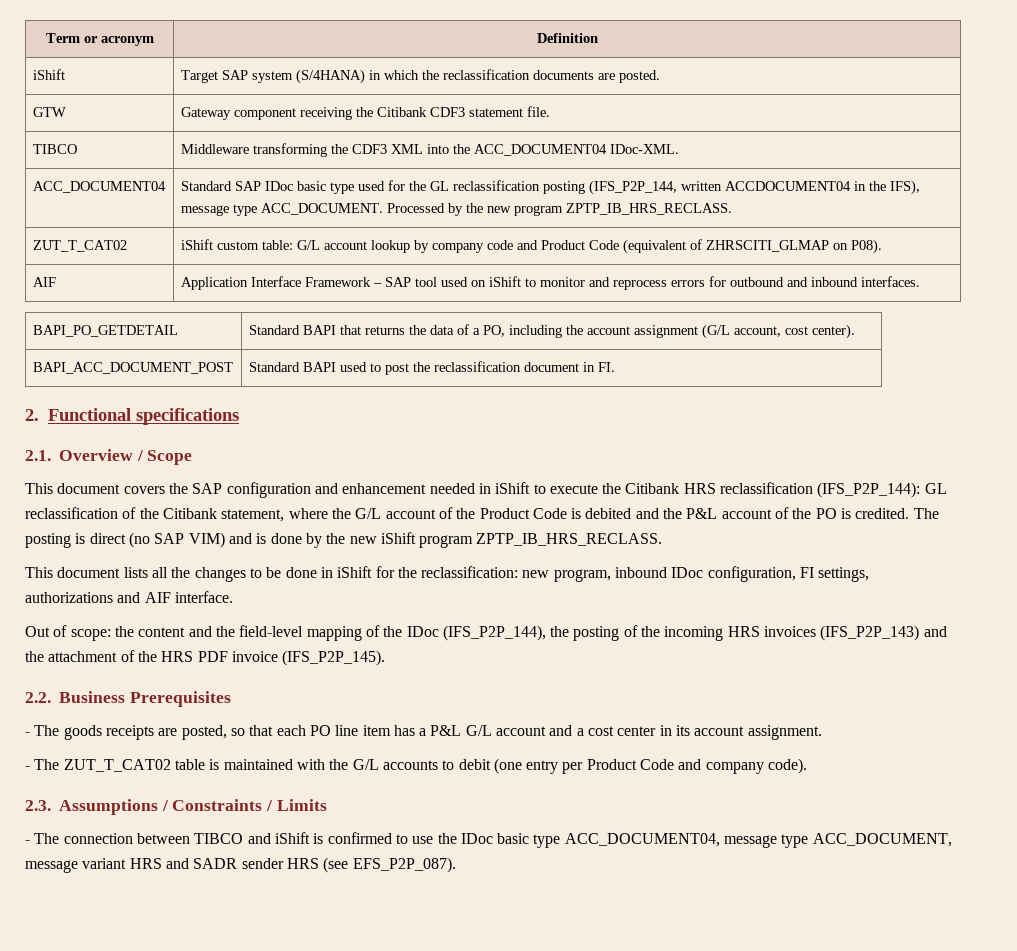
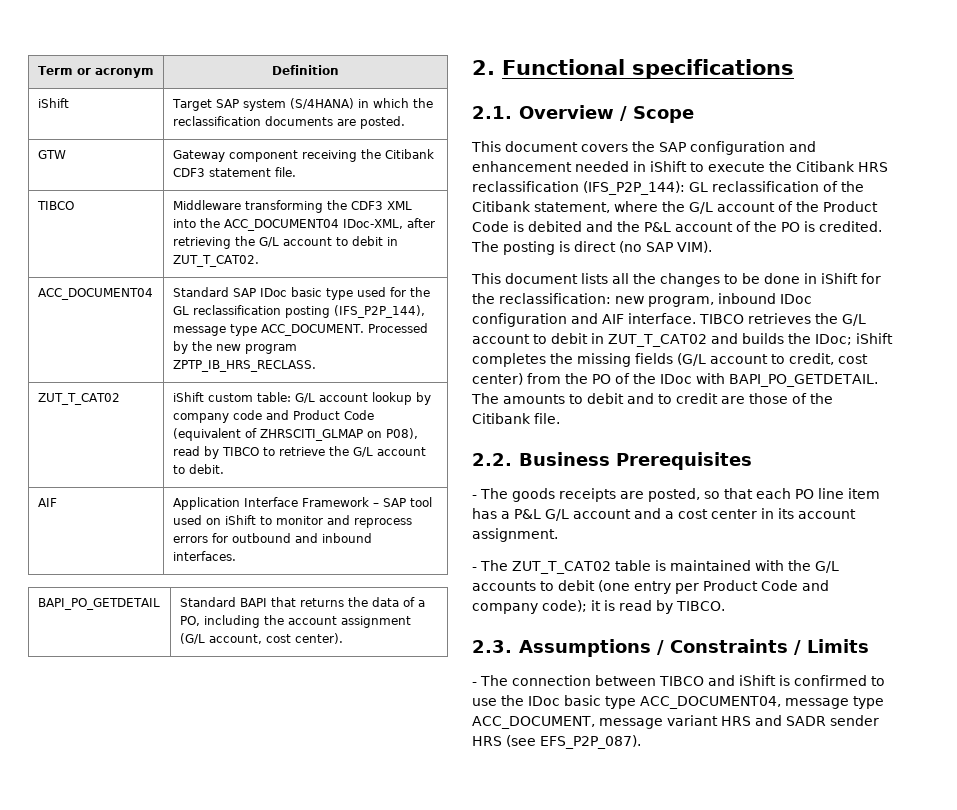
- TIBCO | Middleware transforming the CDF3 XML into the ACC_DOCUMENT04 IDoc-XML.
+ TIBCO | Middleware transforming the CDF3 XML into the ACC_DOCUMENT04 IDoc-XML, after retrieving the G/L account to debit in ZUT_T_CAT02.
- ACC_DOCUMENT04 | Standard SAP IDoc basic type used for the GL reclassification posting (IFS_P2P_144, written ACCDOCUMENT04 in the IFS), message type ACC_DOCUMENT. Processed by the new program ZPTP_IB_HRS_RECLASS.
+ ACC_DOCUMENT04 | Standard SAP IDoc basic type used for the GL reclassification posting (IFS_P2P_144), message type ACC_DOCUMENT. Processed by the new program ZPTP_IB_HRS_RECLASS.
- ZUT_T_CAT02 | iShift custom table: G/L account lookup by company code and Product Code (equivalent of ZHRSCITI_GLMAP on P08).
+ ZUT_T_CAT02 | iShift custom table: G/L account lookup by company code and Product Code (equivalent of ZHRSCITI_GLMAP on P08), read by TIBCO to retrieve the G/L account to debit.
- BAPI_ACC_DOCUMENT_POST | Standard BAPI used to post the reclassification document in FI.
- The posting is direct (no SAP VIM) and is done by the new iShift program ZPTP_IB_HRS_RECLASS.
+ The posting is direct (no SAP VIM).
- This document lists all the changes to be done in iShift for the reclassification: new program, inbound IDoc configuration, FI settings, authorizations and AIF interface.
- Out of scope: the content and the field-level mapping of the IDoc (IFS_P2P_144), the posting of the incoming HRS invoices (IFS_P2P_143) and the attachment of the HRS PDF invoice (IFS_P2P_145).
+ This document lists all the changes to be done in iShift for the reclassification: new program, inbound IDoc configuration and AIF interface. TIBCO retrieves the G/L account to debit in ZUT_T_CAT02 and builds the IDoc; iShift completes the missing fields (G/L account to credit, cost center) from the PO of the IDoc with BAPI_PO_GETDETAIL. The amounts to debit and to credit are those of the Citibank file.
- - The ZUT_T_CAT02 table is maintained with the G/L accounts to debit (one entry per Product Code and company code).
+ - The ZUT_T_CAT02 table is maintained with the G/L accounts to debit (one entry per Product Code and company code); it is read by TIBCO.

